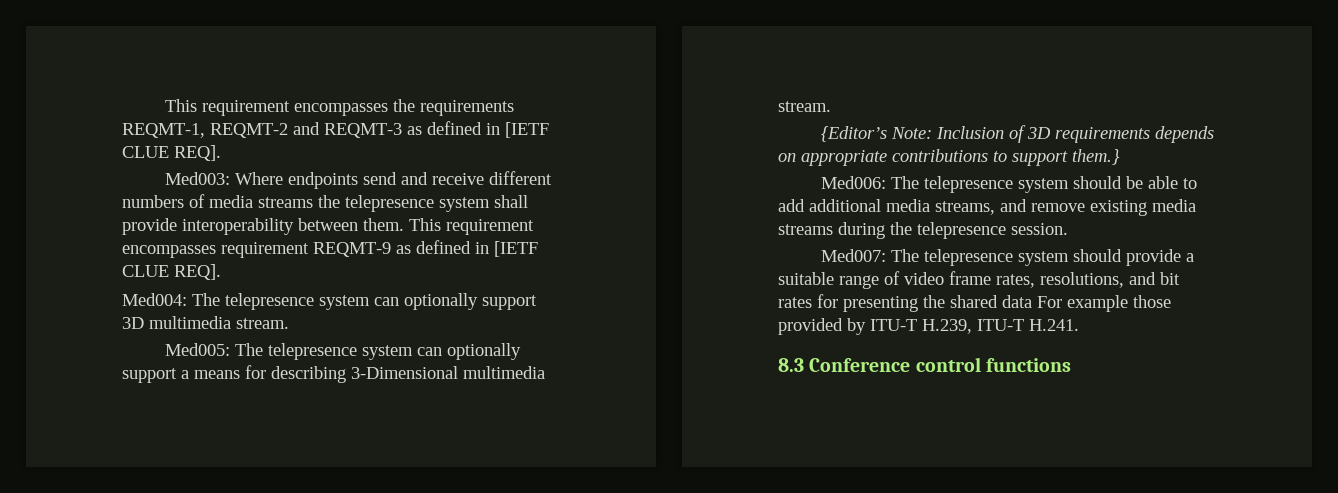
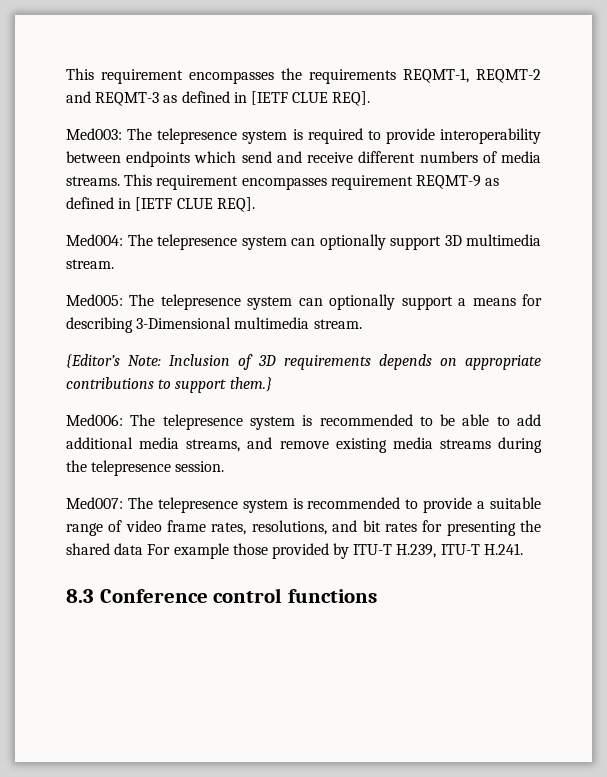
- Med003: Where endpoints send and receive different numbers of media streams the telepresence system shall provide interoperability between them.
+ Med003: The telepresence system is required to provide interoperability between endpoints which send and receive different numbers of media streams.
- Med006: The telepresence system should be able to add additional media streams, and remove existing media streams during the telepresence session.
+ Med006: The telepresence system is recommended to be able to add additional media streams, and remove existing media streams during the telepresence session.
- Med007: The telepresence system should provide a suitable range of video frame rates, resolutions, and bit rates for presenting the shared data For example those provided by ITU-T H.239, ITU-T H.241.
+ Med007: The telepresence system is recommended to provide a suitable range of video frame rates, resolutions, and bit rates for presenting the shared data For example those provided by ITU-T H.239, ITU-T H.241.

